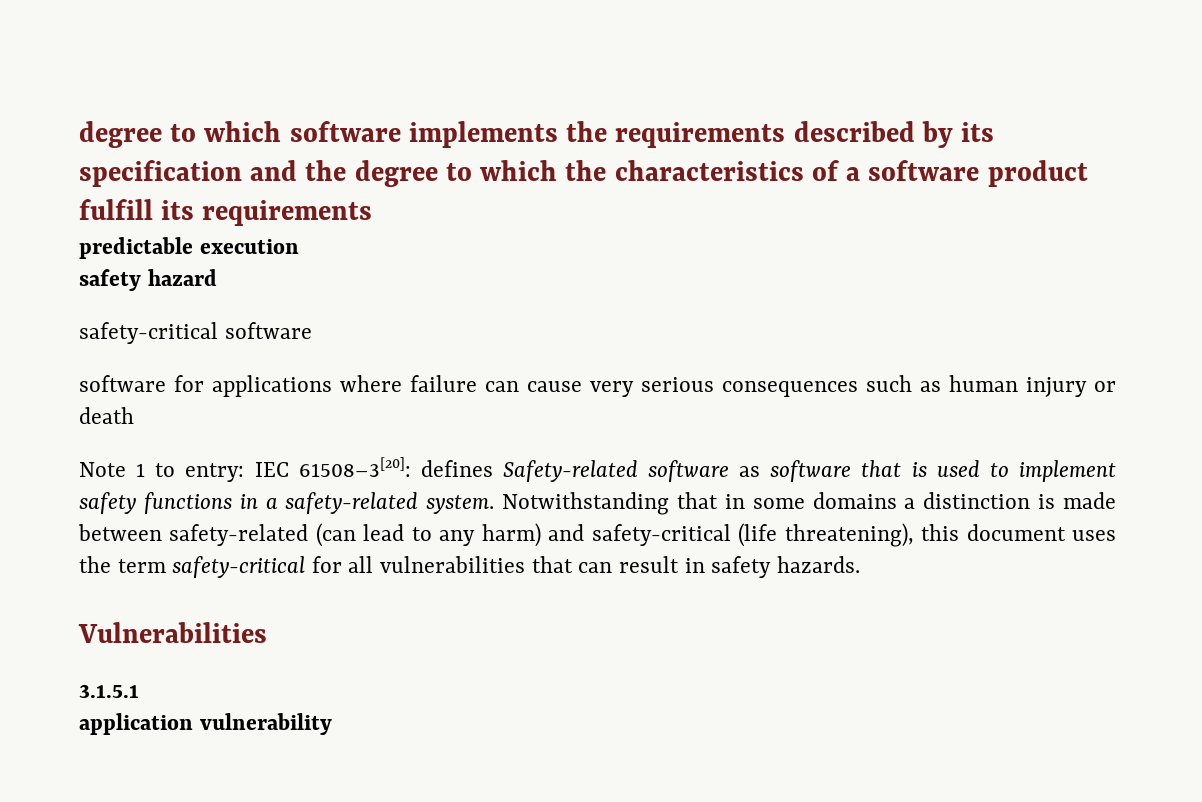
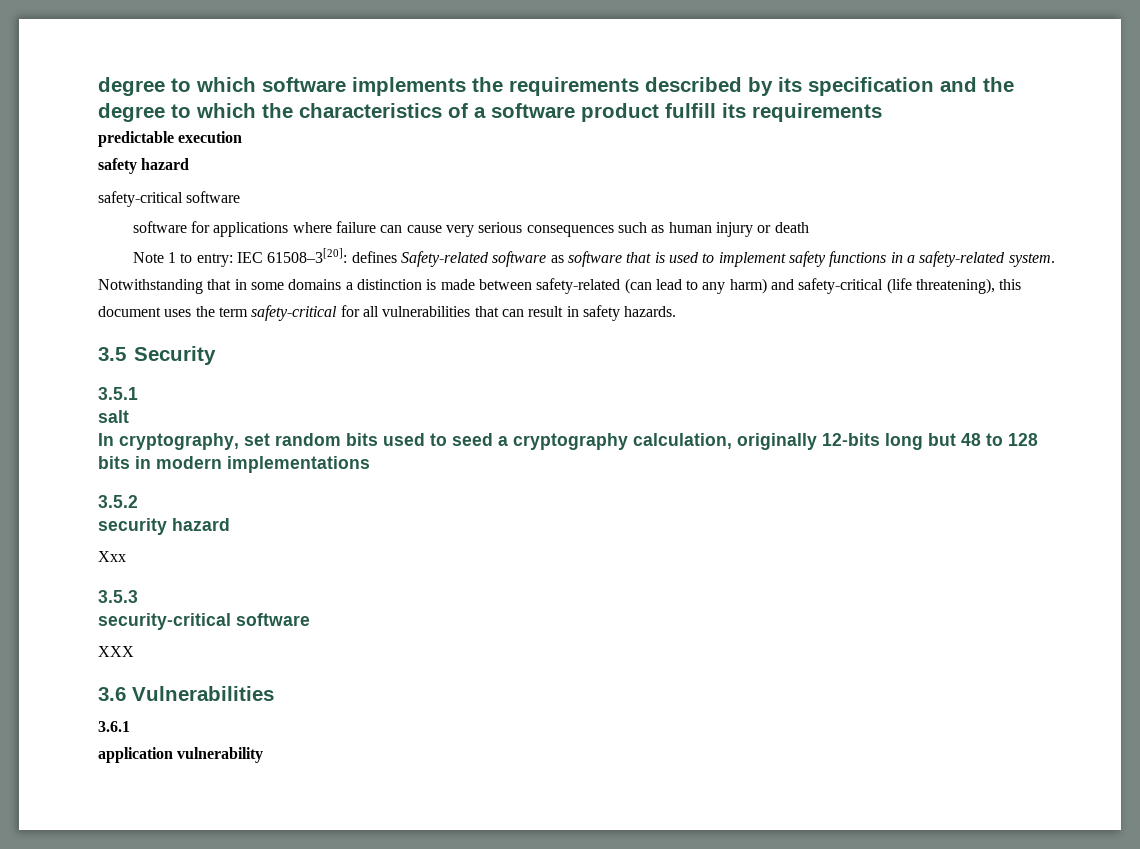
- Vulnerabilities
+ 3.5 Security
+ 3.5.1
+ salt
+ In cryptography, set random bits used to seed a cryptography calculation, originally 12-bits long but 48 to 128 bits in modern implementations
+ 3.5.2
+ security hazard
+ Xxx
+ 3.5.3
+ security-critical software
+ XXX
+ 3.6 Vulnerabilities
- 3.1.5.1
+ 3.6.1

